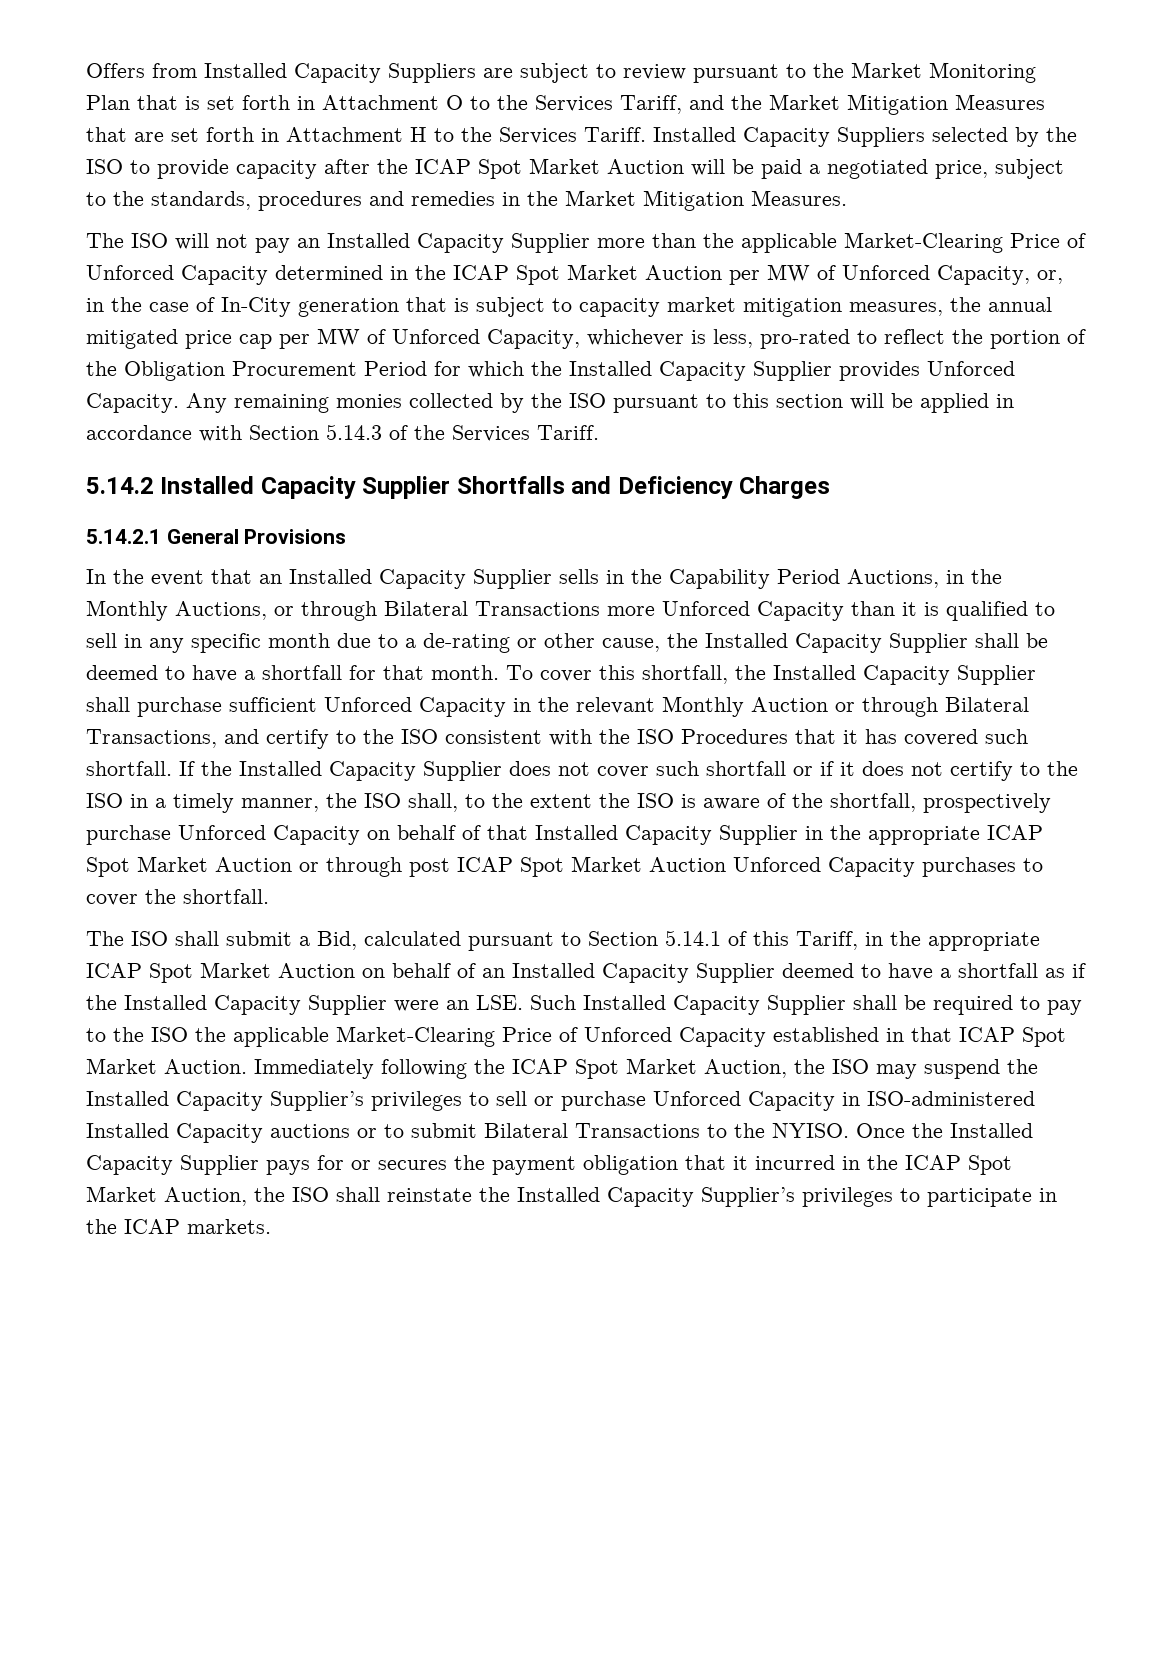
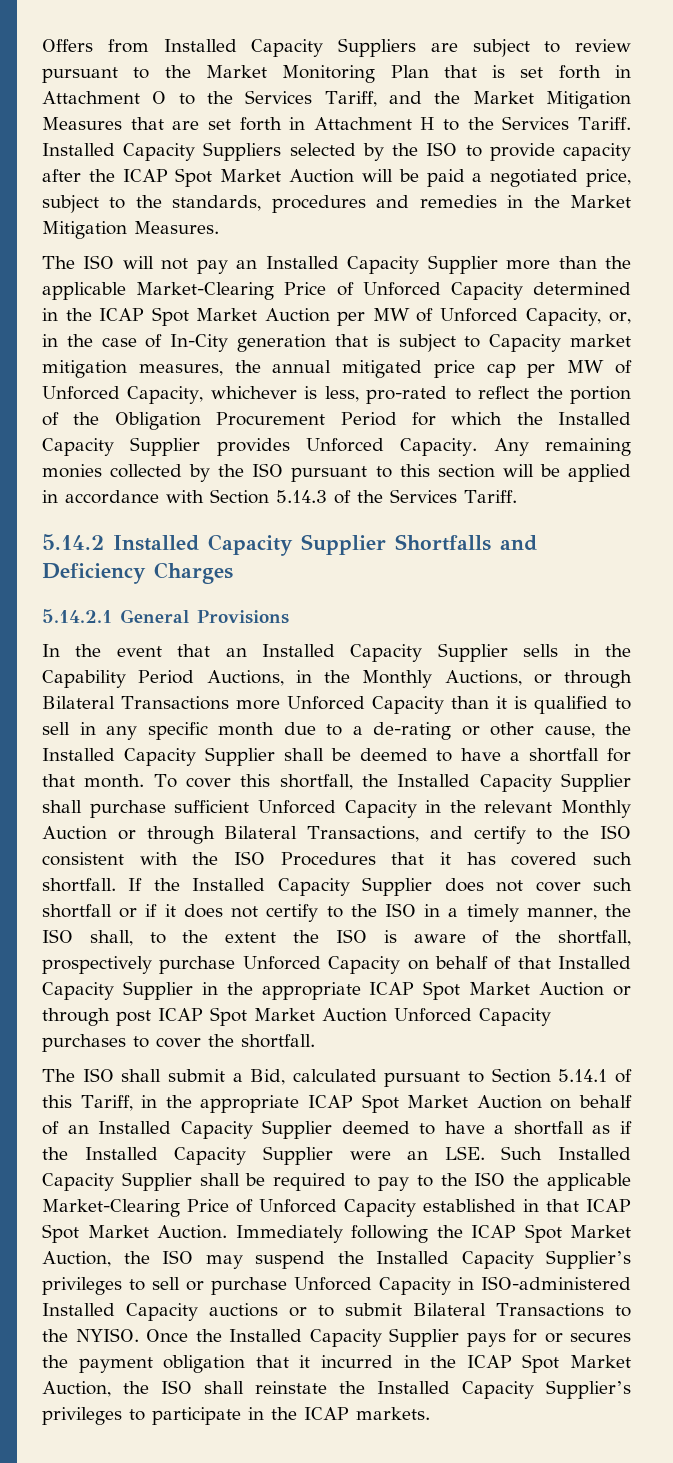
- The ISO will not pay an Installed Capacity Supplier more than the applicable Market-Clearing Price of Unforced Capacity determined in the ICAP Spot Market Auction per MW of Unforced Capacity, or, in the case of In-City generation that is subject to capacity market mitigation measures, the annual mitigated price cap per MW of Unforced Capacity, whichever is less, pro-rated to reflect the portion of the Obligation Procurement Period for which the Installed Capacity Supplier provides Unforced Capacity.
+ The ISO will not pay an Installed Capacity Supplier more than the applicable Market-Clearing Price of Unforced Capacity determined in the ICAP Spot Market Auction per MW of Unforced Capacity, or, in the case of In-City generation that is subject to Capacity market mitigation measures, the annual mitigated price cap per MW of Unforced Capacity, whichever is less, pro-rated to reflect the portion of the Obligation Procurement Period for which the Installed Capacity Supplier provides Unforced Capacity.

